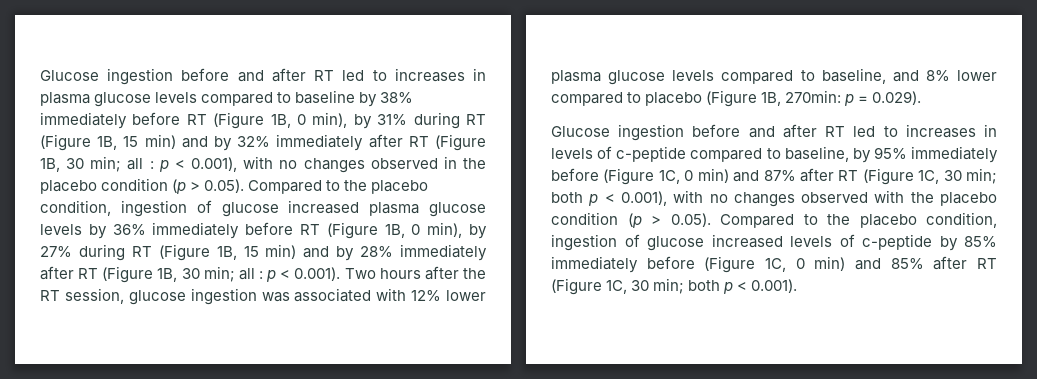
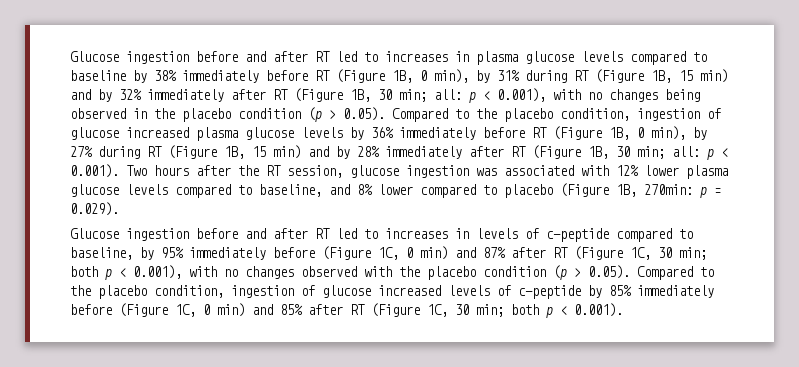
- all : p < 0.001), with no changes observed in the placebo condition (p > 0.05). Compared to the placebo condition, ingestion of glucose increased plasma glucose levels by 36% immediately before RT (Figure 1B, 0 min), by 27% during RT (Figure 1B, 15 min) and by 28% immediately after RT (Figure 1B, 30 min; all :
+ all: p < 0.001), with no changes being observed in the placebo condition (p > 0.05). Compared to the placebo condition, ingestion of glucose increased plasma glucose levels by 36% immediately before RT (Figure 1B, 0 min), by 27% during RT (Figure 1B, 15 min) and by 28% immediately after RT (Figure 1B, 30 min; all:

